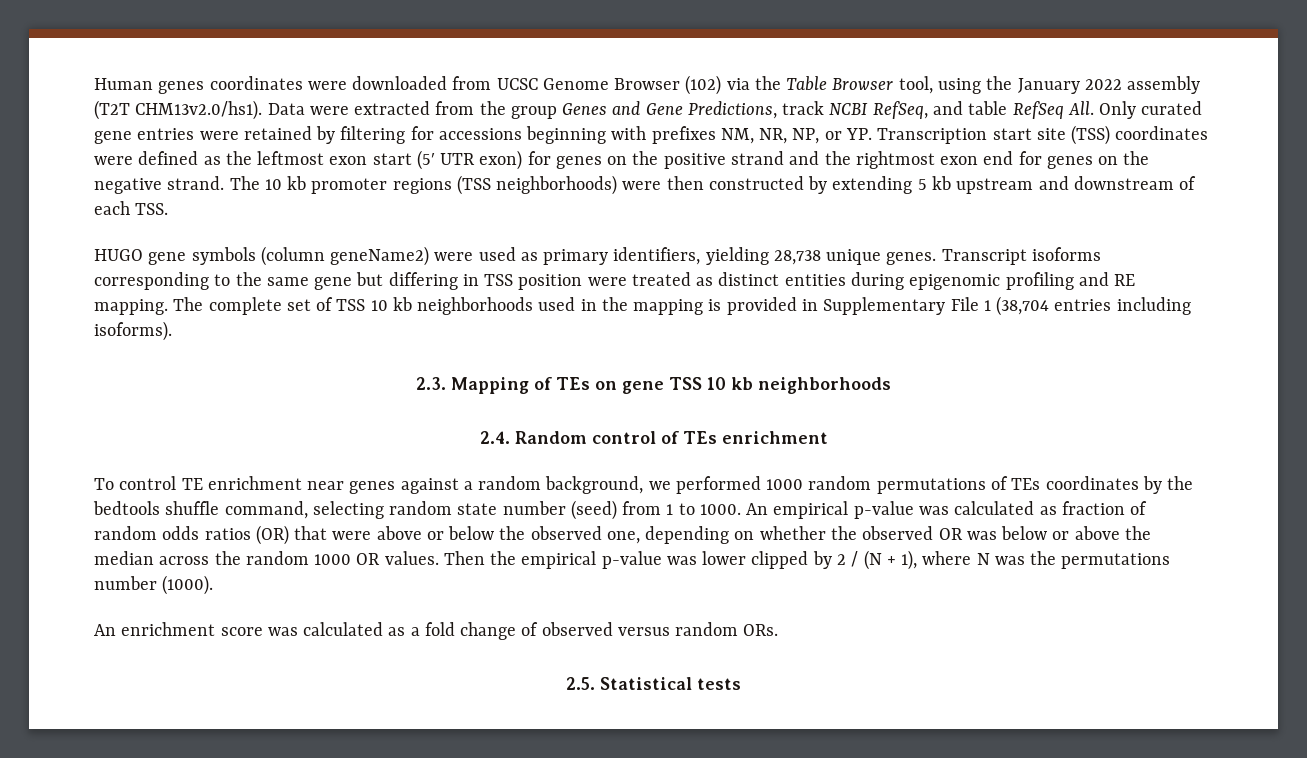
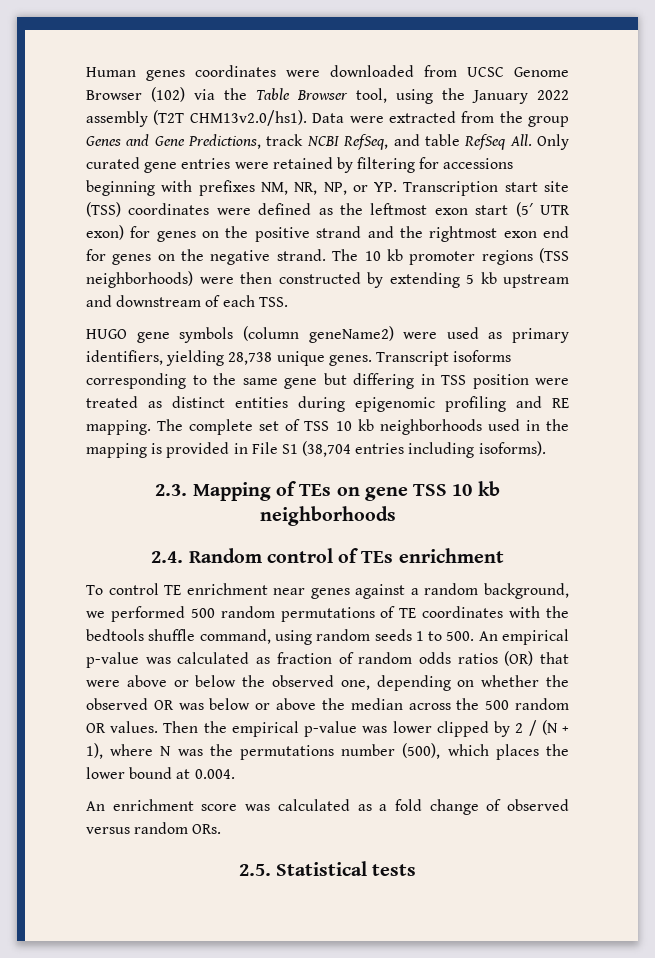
- The complete set of TSS 10 kb neighborhoods used in the mapping is provided in Supplementary File 1 (38,704 entries including isoforms).
+ The complete set of TSS 10 kb neighborhoods used in the mapping is provided in File S1 (38,704 entries including isoforms).
- To control TE enrichment near genes against a random background, we performed 1000 random permutations of TEs coordinates by the bedtools shuffle command, selecting random state number (seed) from 1 to 1000. An empirical p-value was calculated as fraction of random odds ratios (OR) that were above or below the observed one, depending on whether the observed OR was below or above the median across the random 1000 OR values.
+ To control TE enrichment near genes against a random background, we performed 500 random permutations of TE coordinates with the bedtools shuffle command, using random seeds 1 to 500. An empirical p-value was calculated as fraction of random odds ratios (OR) that were above or below the observed one, depending on whether the observed OR was below or above the median across the 500 random OR values.
- Then the empirical p-value was lower clipped by 2 / (N + 1), where N was the permutations number (1000).
+ Then the empirical p-value was lower clipped by 2 / (N + 1), where N was the permutations number (500), which places the lower bound at 0.004.

